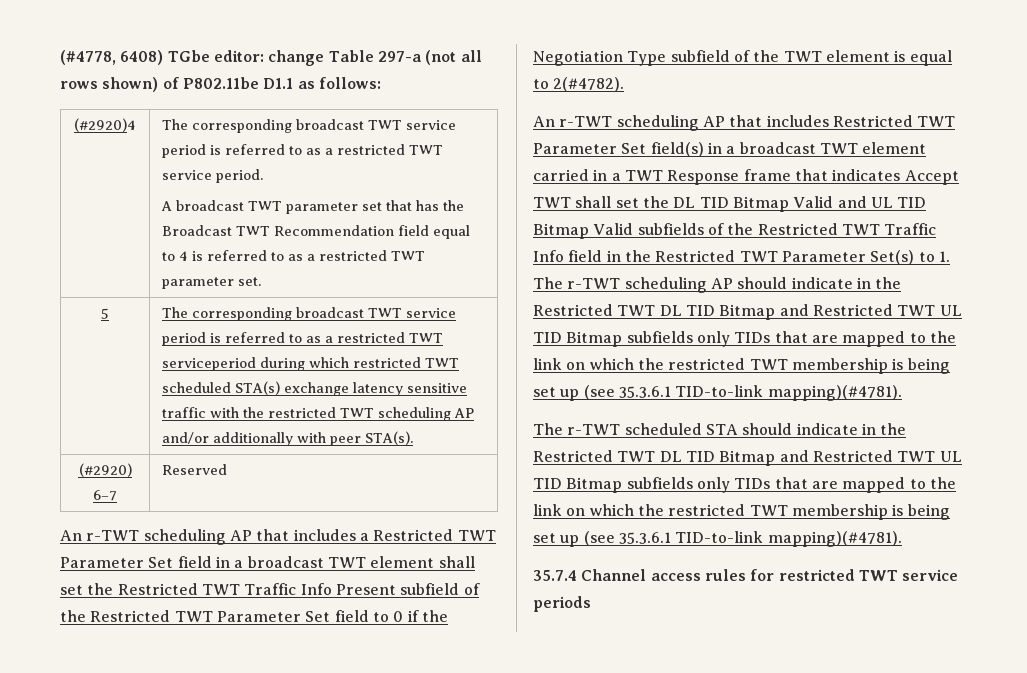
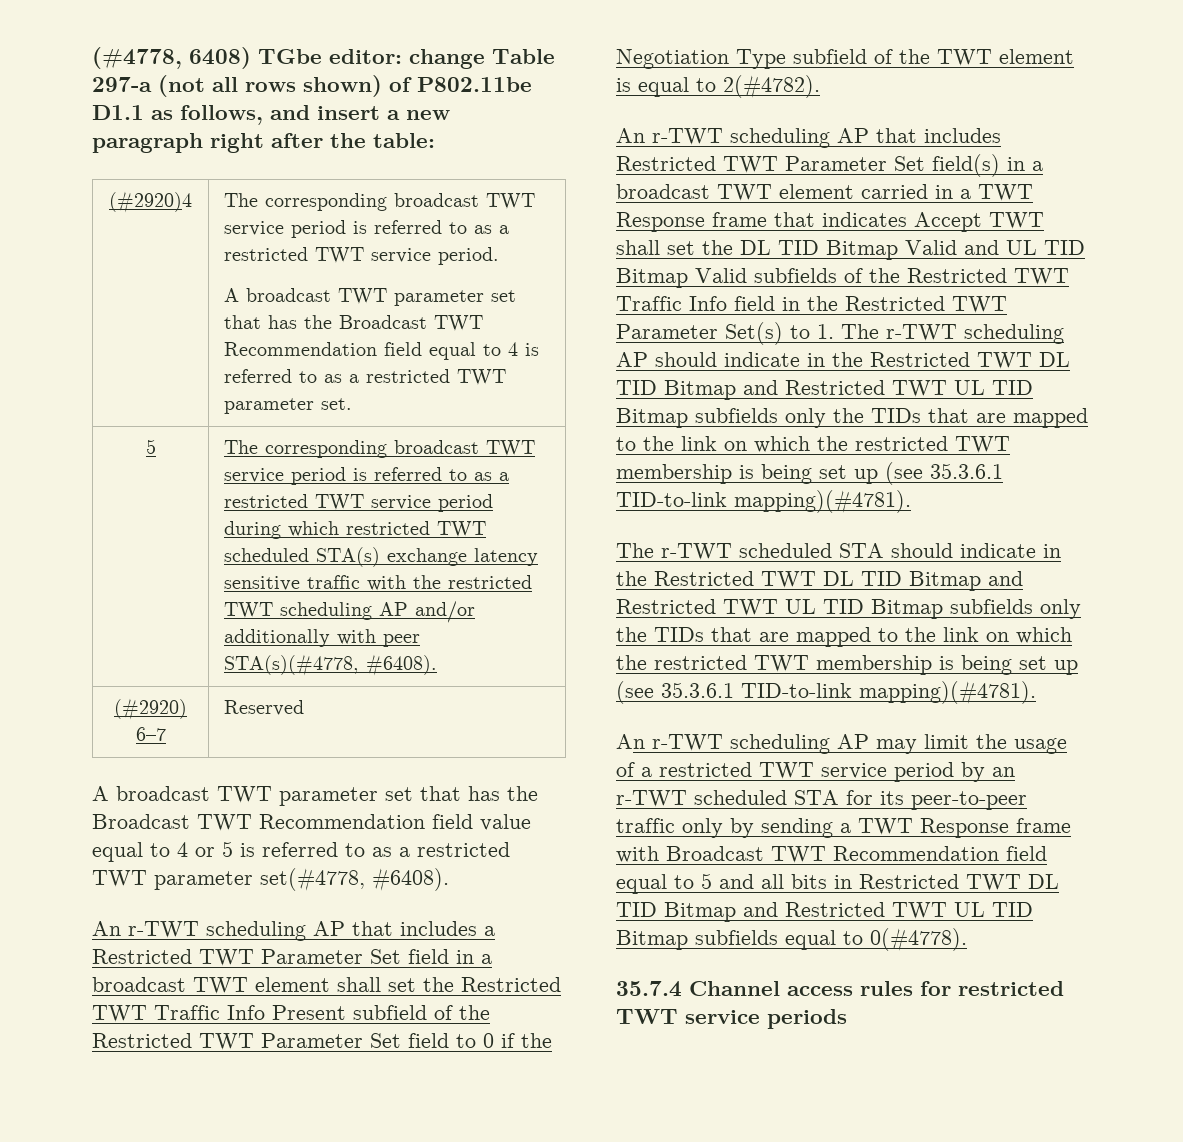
- (#4778, 6408) TGbe editor: change Table 297-a (not all rows shown) of P802.11be D1.1 as follows:
+ (#4778, 6408) TGbe editor: change Table 297-a (not all rows shown) of P802.11be D1.1 as follows, and insert a new paragraph right after the table:
- 5 | The corresponding broadcast TWT service period is referred to as a restricted TWT serviceperiod during which restricted TWT scheduled STA(s) exchange latency sensitive traffic with the restricted TWT scheduling AP and/or additionally with peer STA(s).
+ 5 | The corresponding broadcast TWT service period is referred to as a restricted TWT service period during which restricted TWT scheduled STA(s) exchange latency sensitive traffic with the restricted TWT scheduling AP and/or additionally with peer STA(s)(#4778, #6408).
+ A broadcast TWT parameter set that has the Broadcast TWT Recommendation field value equal to 4 or 5 is referred to as a restricted TWT parameter set(#4778, #6408).
- An r-TWT scheduling AP that includes Restricted TWT Parameter Set field(s) in a broadcast TWT element carried in a TWT Response frame that indicates Accept TWT shall set the DL TID Bitmap Valid and UL TID Bitmap Valid subfields of the Restricted TWT Traffic Info field in the Restricted TWT Parameter Set(s) to 1. The r-TWT scheduling AP should indicate in the Restricted TWT DL TID Bitmap and Restricted TWT UL TID Bitmap subfields only TIDs that are mapped to the link on which the restricted TWT membership is being set up (see 35.3.6.1 TID-to-link mapping)(#4781).
+ An r-TWT scheduling AP that includes Restricted TWT Parameter Set field(s) in a broadcast TWT element carried in a TWT Response frame that indicates Accept TWT shall set the DL TID Bitmap Valid and UL TID Bitmap Valid subfields of the Restricted TWT Traffic Info field in the Restricted TWT Parameter Set(s) to 1. The r-TWT scheduling AP should indicate in the Restricted TWT DL TID Bitmap and Restricted TWT UL TID Bitmap subfields only the TIDs that are mapped to the link on which the restricted TWT membership is being set up (see 35.3.6.1 TID-to-link mapping)(#4781).
- The r-TWT scheduled STA should indicate in the Restricted TWT DL TID Bitmap and Restricted TWT UL TID Bitmap subfields only TIDs that are mapped to the link on which the restricted TWT membership is being set up (see 35.3.6.1 TID-to-link mapping)(#4781).
+ The r-TWT scheduled STA should indicate in the Restricted TWT DL TID Bitmap and Restricted TWT UL TID Bitmap subfields only the TIDs that are mapped to the link on which the restricted TWT membership is being set up (see 35.3.6.1 TID-to-link mapping)(#4781).
+ An r-TWT scheduling AP may limit the usage of a restricted TWT service period by an r-TWT scheduled STA for its peer-to-peer traffic only by sending a TWT Response frame with Broadcast TWT Recommendation field equal to 5 and all bits in Restricted TWT DL TID Bitmap and Restricted TWT UL TID Bitmap subfields equal to 0(#4778).

